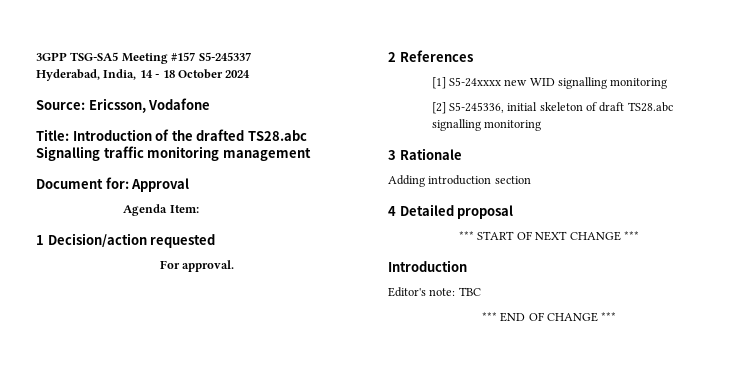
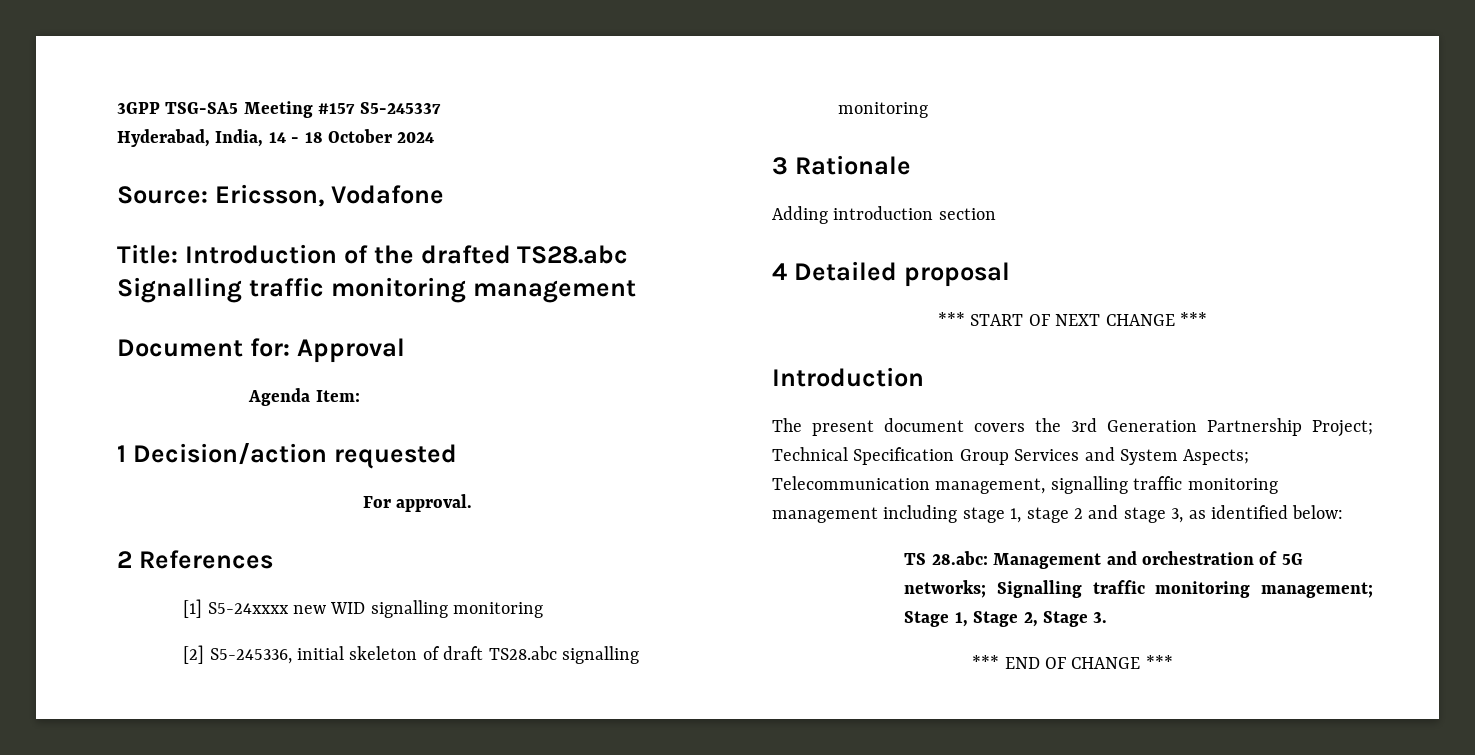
- Editor's note: TBC
+ The present document covers the 3rd Generation Partnership Project; Technical Specification Group Services and System Aspects; Telecommunication management, signalling traffic monitoring management including stage 1, stage 2 and stage 3, as identified below:
+ TS 28.abc: Management and orchestration of 5G networks; Signalling traffic monitoring management; Stage 1, Stage 2, Stage 3.

